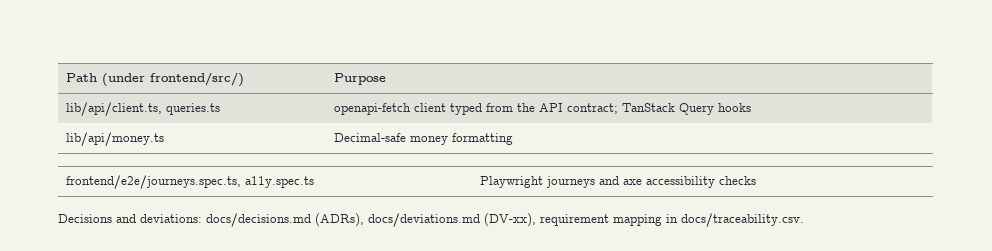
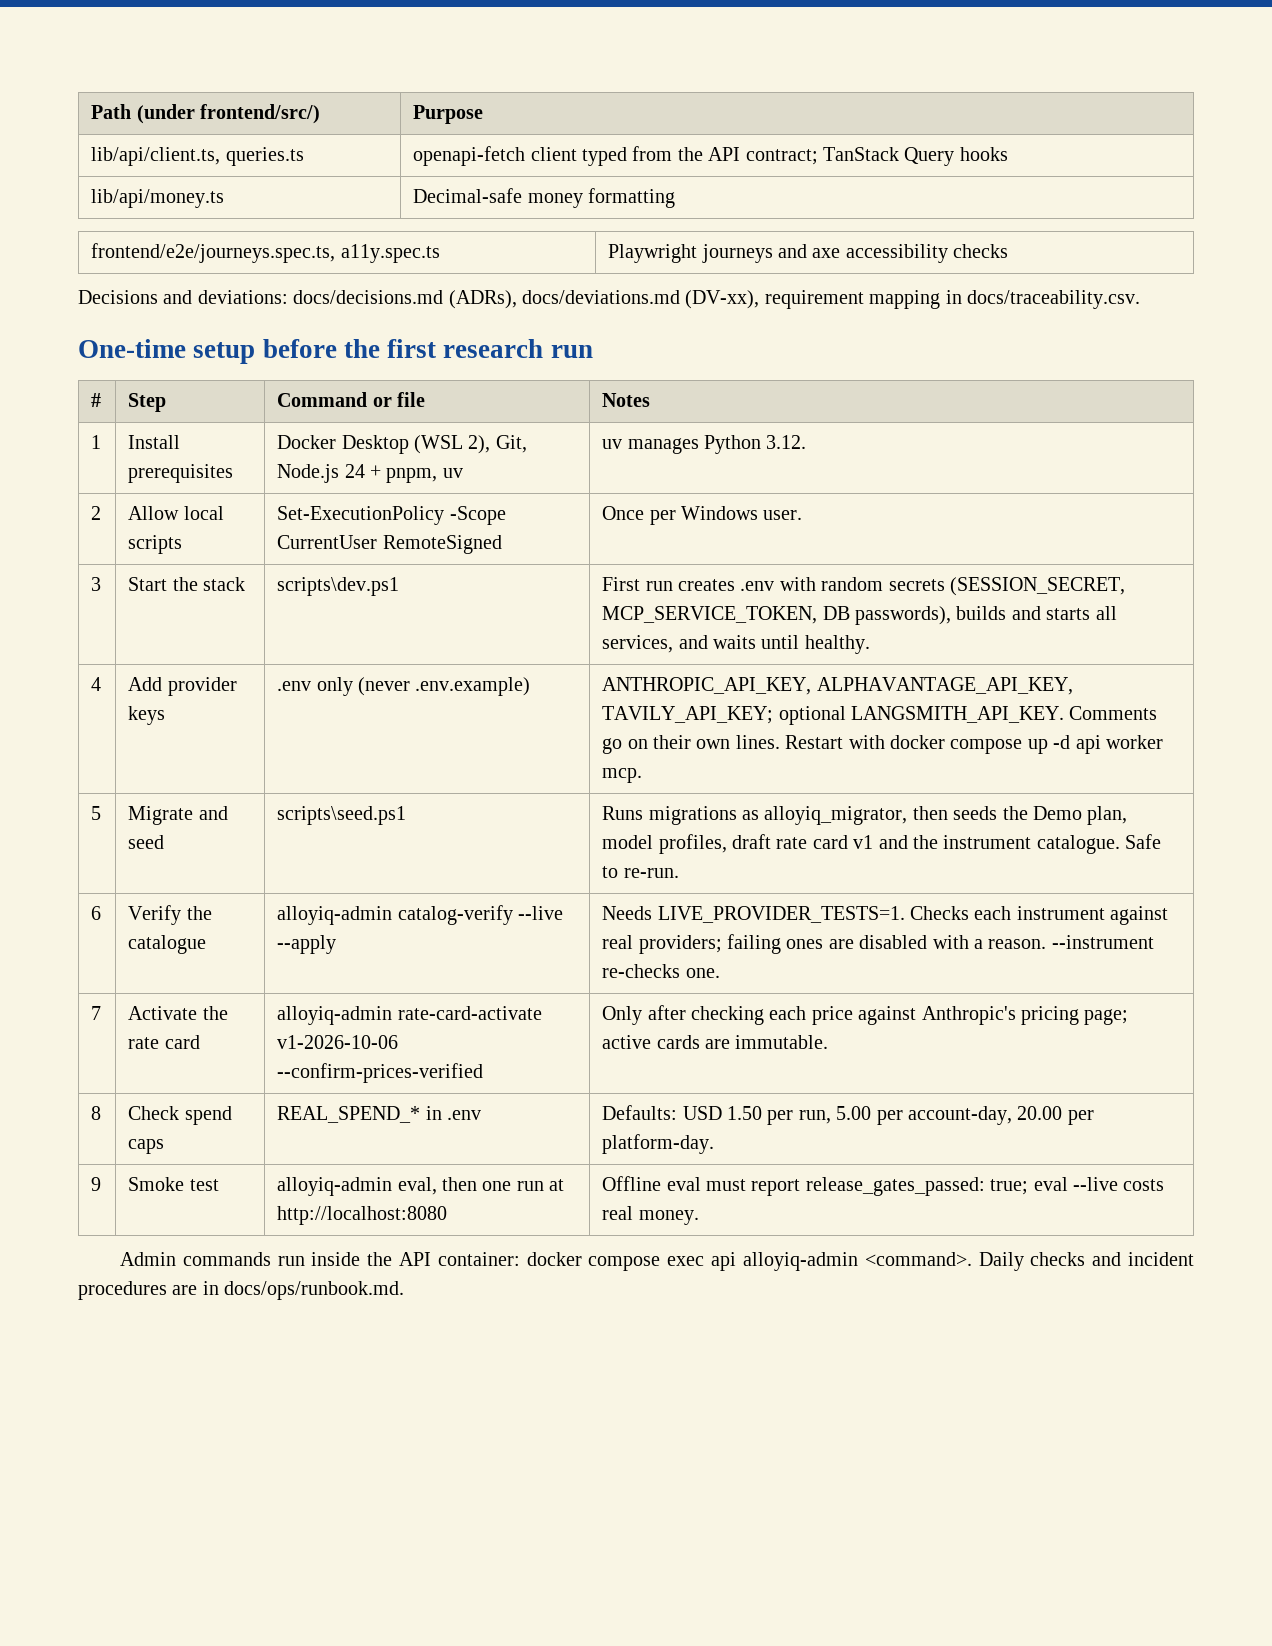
+ One-time setup before the first research run
+ # | Step | Command or file | Notes
+ 1 | Install prerequisites | Docker Desktop (WSL 2), Git, Node.js 24 + pnpm, uv | uv manages Python 3.12.
+ 2 | Allow local scripts | Set-ExecutionPolicy -Scope CurrentUser RemoteSigned | Once per Windows user.
+ 3 | Start the stack | scripts\dev.ps1 | First run creates .env with random secrets (SESSION_SECRET, MCP_SERVICE_TOKEN, DB passwords), builds and starts all services, and waits until healthy.
+ 4 | Add provider keys | .env only (never .env.example) | ANTHROPIC_API_KEY, ALPHAVANTAGE_API_KEY, TAVILY_API_KEY; optional LANGSMITH_API_KEY. Comments go on their own lines. Restart with docker compose up -d api worker mcp.
+ 5 | Migrate and seed | scripts\seed.ps1 | Runs migrations as alloyiq_migrator, then seeds the Demo plan, model profiles, draft rate card v1 and the instrument catalogue. Safe to re-run.
+ 6 | Verify the catalogue | alloyiq-admin catalog-verify --live --apply | Needs LIVE_PROVIDER_TESTS=1. Checks each instrument against real providers; failing ones are disabled with a reason. --instrument re-checks one.
+ 7 | Activate the rate card | alloyiq-admin rate-card-activate v1-2026-10-06 --confirm-prices-verified | Only after checking each price against Anthropic's pricing page; active cards are immutable.
+ 8 | Check spend caps | REAL_SPEND_* in .env | Defaults: USD 1.50 per run, 5.00 per account-day, 20.00 per platform-day.
+ 9 | Smoke test | alloyiq-admin eval, then one run at http://localhost:8080 | Offline eval must report release_gates_passed: true; eval --live costs real money.
+ Admin commands run inside the API container: docker compose exec api alloyiq-admin <command>. Daily checks and incident procedures are in docs/ops/runbook.md.

